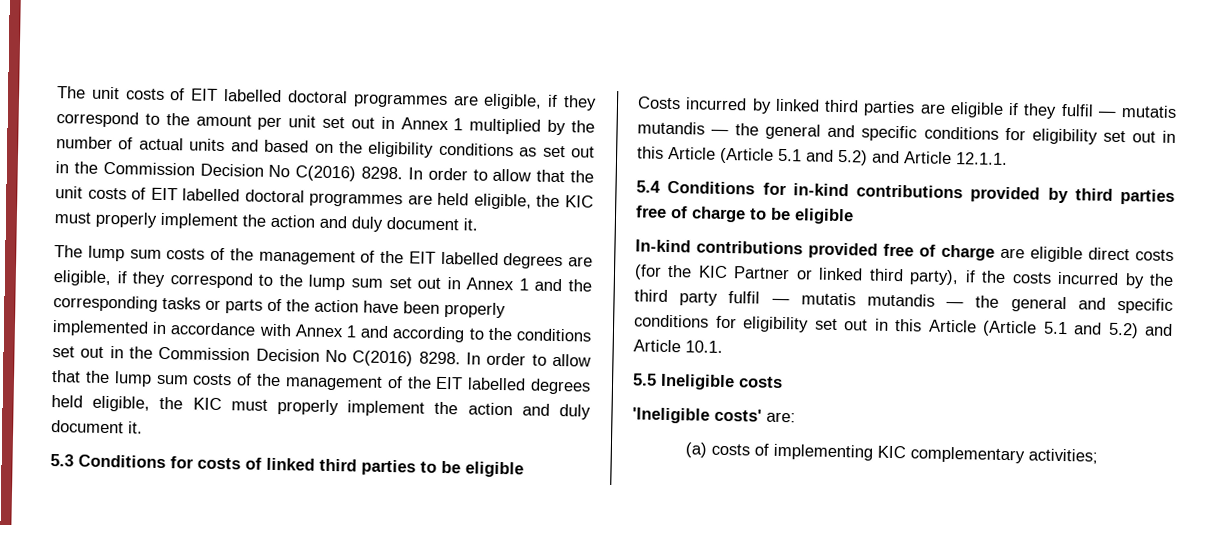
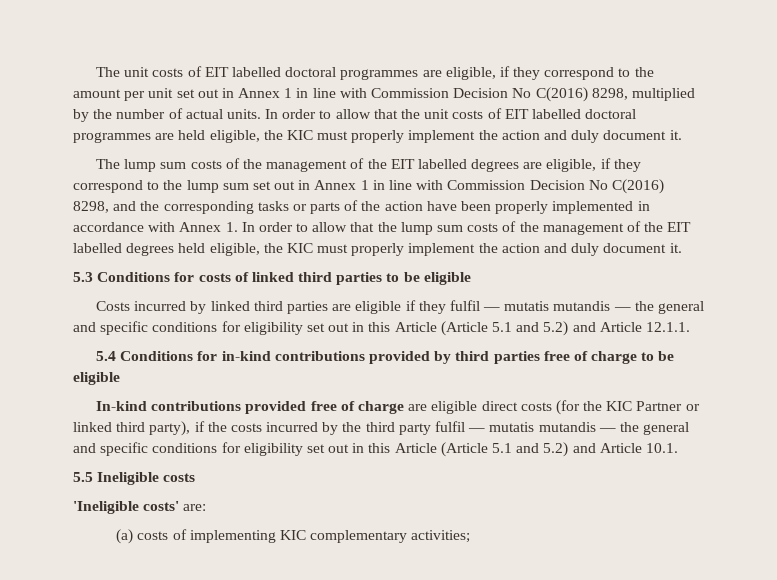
- The unit costs of EIT labelled doctoral programmes are eligible, if they correspond to the amount per unit set out in Annex 1 multiplied by the number of actual units and based on the eligibility conditions as set out in the Commission Decision No C(2016) 8298.
+ The unit costs of EIT labelled doctoral programmes are eligible, if they correspond to the amount per unit set out in Annex 1 in line with Commission Decision No C(2016) 8298, multiplied by the number of actual units.
- The lump sum costs of the management of the EIT labelled degrees are eligible, if they correspond to the lump sum set out in Annex 1 and the corresponding tasks or parts of the action have been properly implemented in accordance with Annex 1 and according to the conditions set out in the Commission Decision No C(2016) 8298. In order to allow that the lump sum costs of the management of the EIT labelled degrees held eligible, the KIC must properly implement the action and duly document it.
+ The lump sum costs of the management of the EIT labelled degrees are eligible, if they correspond to the lump sum set out in Annex 1 in line with Commission Decision No C(2016) 8298, and the corresponding tasks or parts of the action have been properly implemented in accordance with Annex 1. In order to allow that the lump sum costs of the management of the EIT labelled degrees held eligible, the KIC must properly implement the action and duly document it.

